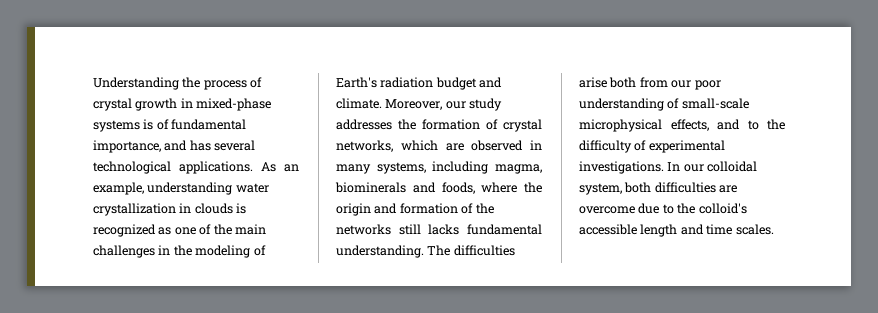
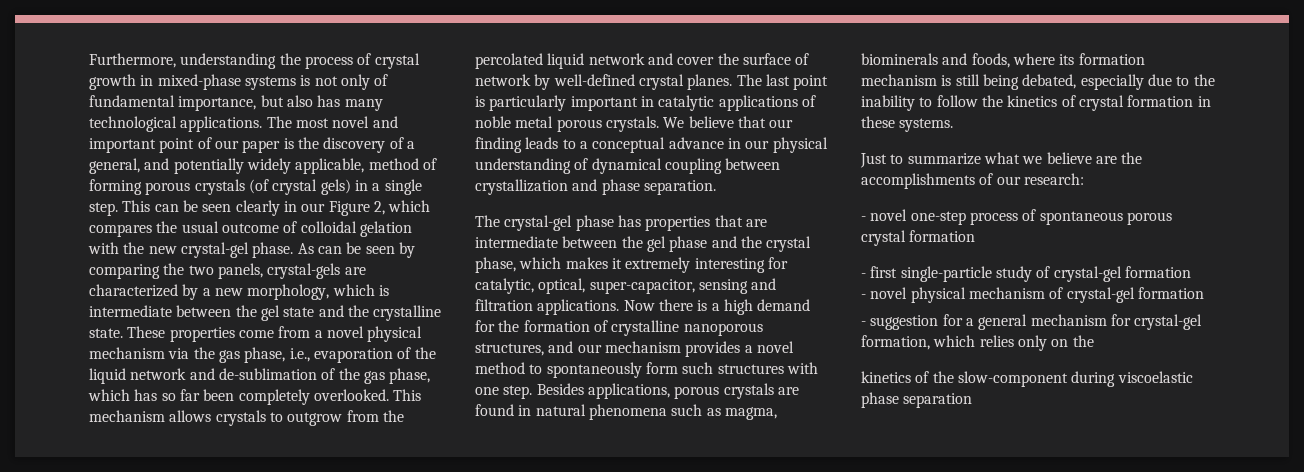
- Understanding the process of crystal growth in mixed-phase systems is of fundamental importance, and has several technological applications. As an example, understanding water crystallization in clouds is recognized as one of the main challenges in the modeling of Earth's radiation budget and climate. Moreover, our study addresses the formation of crystal networks, which are observed in many systems, including magma, biominerals and foods, where the origin and formation of the networks still lacks fundamental understanding. The difficulties arise both from our poor understanding of small-scale microphysical effects, and to the difficulty of experimental investigations. In our colloidal system, both difficulties are overcome due to the colloid's accessible length and time scales.
+ Furthermore, understanding the process of crystal growth in mixed-phase systems is not only of fundamental importance, but also has many technological applications. The most novel and important point of our paper is the discovery of a general, and potentially widely applicable, method of forming porous crystals (of crystal gels) in a single step. This can be seen clearly in our Figure 2, which compares the usual outcome of colloidal gelation with the new crystal-gel phase. As can be seen by comparing the two panels, crystal-gels are characterized by a new morphology, which is intermediate between the gel state and the crystalline state. These properties come from a novel physical mechanism via the gas phase, i.e., evaporation of the liquid network and de-sublimation of the gas phase, which has so far been completely overlooked. This mechanism allows crystals to outgrow from the percolated liquid network and cover the surface of network by well-defined crystal planes. The last point is particularly important in catalytic applications of noble metal porous crystals. We believe that our finding leads to a conceptual advance in our physical understanding of dynamical coupling between crystallization and phase separation.
+ The crystal-gel phase has properties that are intermediate between the gel phase and the crystal phase, which makes it extremely interesting for catalytic, optical, super-capacitor, sensing and filtration applications. Now there is a high demand for the formation of crystalline nanoporous structures, and our mechanism provides a novel method to spontaneously form such structures with one step. Besides applications, porous crystals are found in natural phenomena such as magma, biominerals and foods, where its formation mechanism is still being debated, especially due to the inability to follow the kinetics of crystal formation in these systems.
+ Just to summarize what we believe are the accomplishments of our research:
+ - novel one-step process of spontaneous porous crystal formation
+ - first single-particle study of crystal-gel formation
+ - novel physical mechanism of crystal-gel formation
+ - suggestion for a general mechanism for crystal-gel formation, which relies only on the
+ kinetics of the slow-component during viscoelastic phase separation

